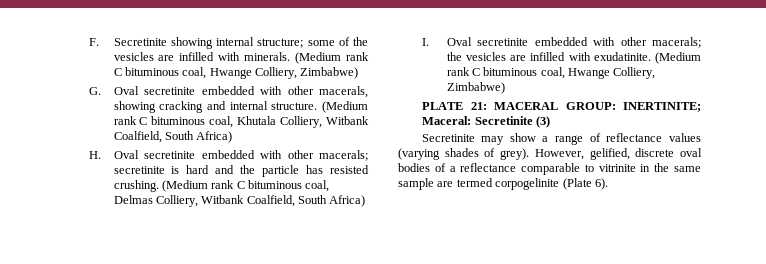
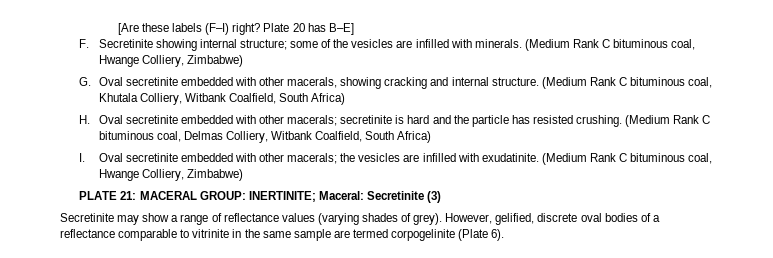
+ [Are these labels (F–I) right? Plate 20 has B–E]
- F. Secretinite showing internal structure; some of the vesicles are infilled with minerals. (Medium rank C bituminous coal, Hwange Colliery, Zimbabwe)
+ F. Secretinite showing internal structure; some of the vesicles are infilled with minerals. (Medium Rank C bituminous coal, Hwange Colliery, Zimbabwe)
- (Medium rank C bituminous coal, Khutala Colliery, Witbank Coalfield, South Africa)
+ (Medium Rank C bituminous coal, Khutala Colliery, Witbank Coalfield, South Africa)
- (Medium rank C bituminous coal, Delmas Colliery, Witbank Coalfield, South Africa)
+ (Medium Rank C bituminous coal, Delmas Colliery, Witbank Coalfield, South Africa)
- I. Oval secretinite embedded with other macerals; the vesicles are infilled with exudatinite. (Medium rank C bituminous coal, Hwange Colliery, Zimbabwe)
+ I. Oval secretinite embedded with other macerals; the vesicles are infilled with exudatinite. (Medium Rank C bituminous coal, Hwange Colliery, Zimbabwe)

